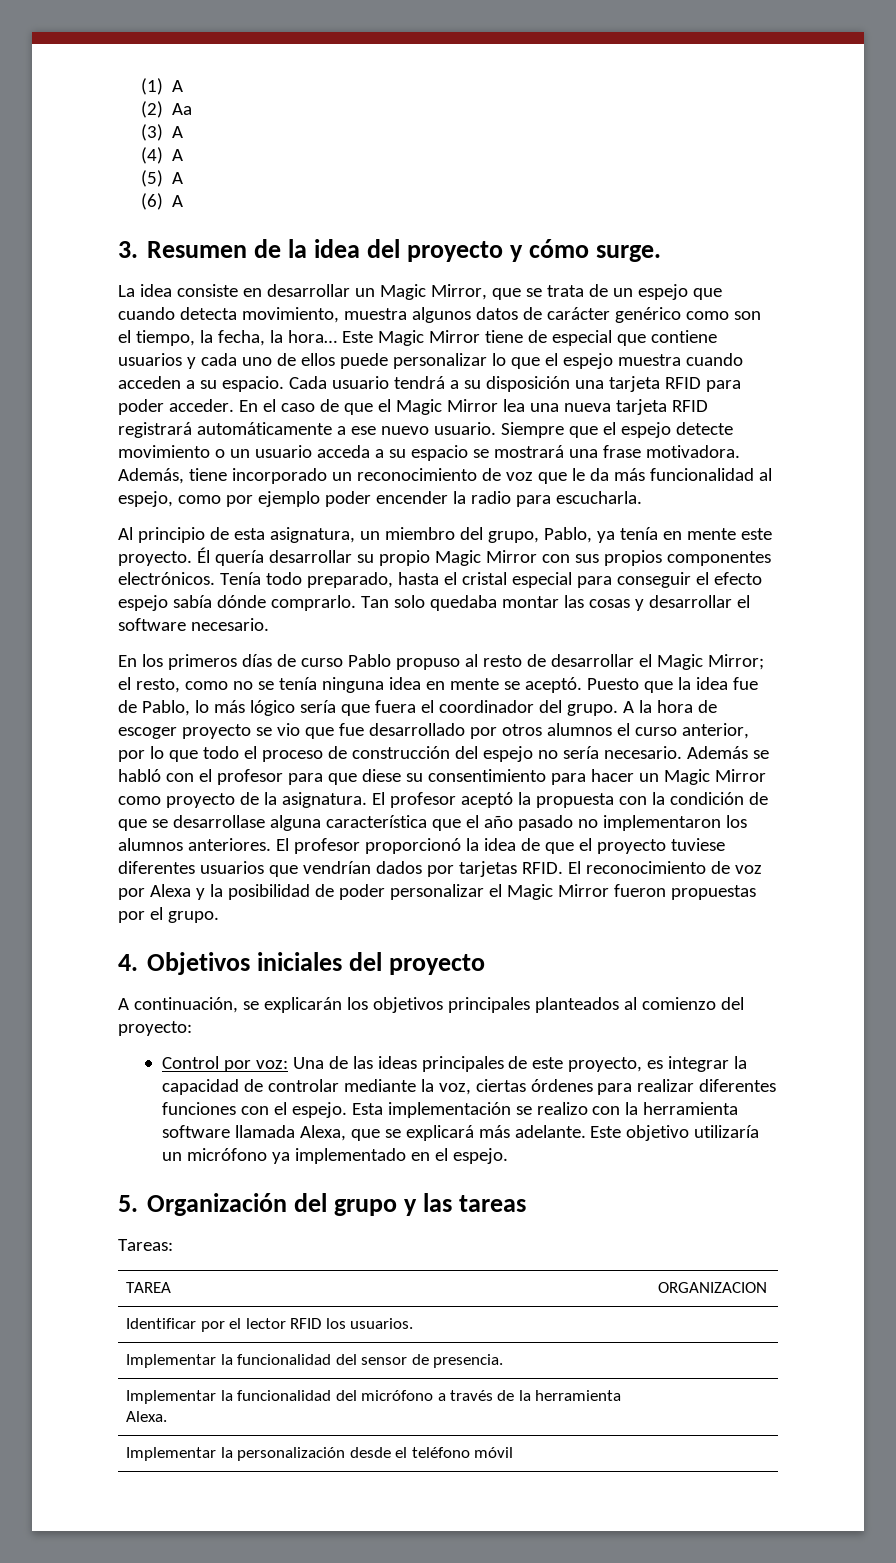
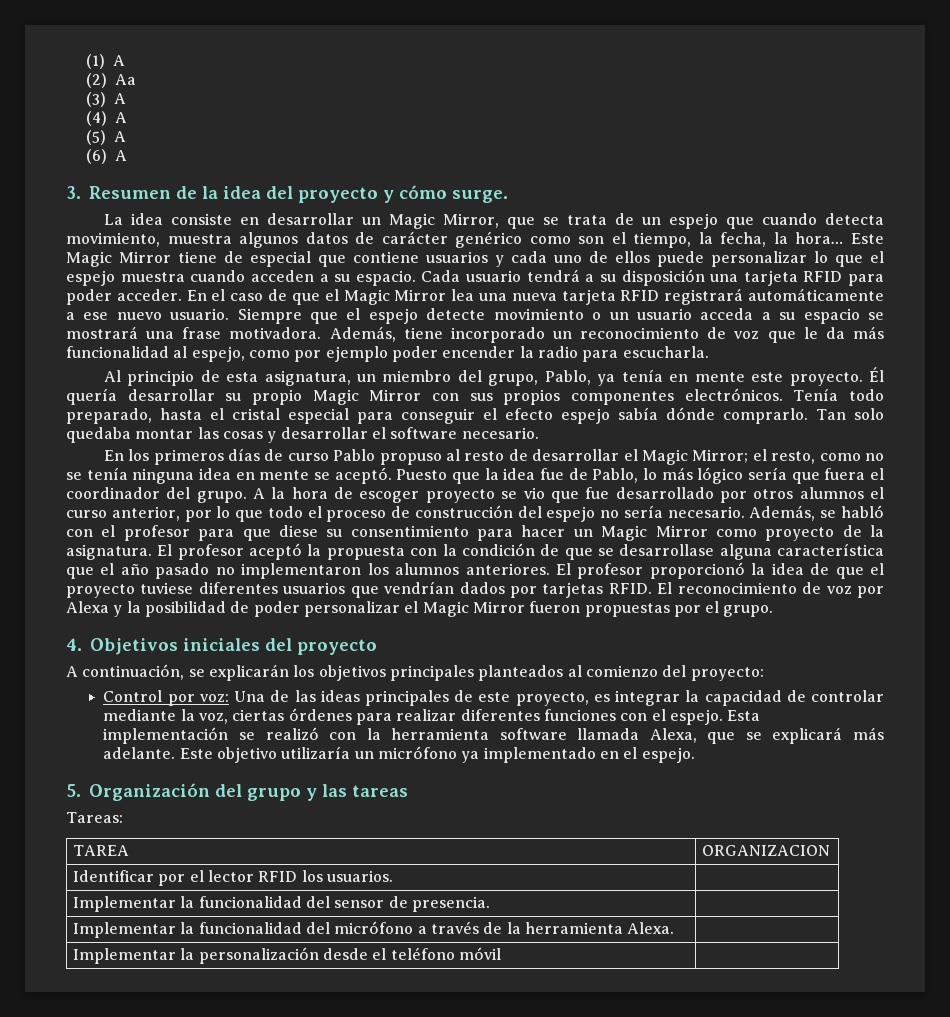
- Además se habló con el profesor para que diese su consentimiento para hacer un Magic Mirror como proyecto de la asignatura.
+ Además, se habló con el profesor para que diese su consentimiento para hacer un Magic Mirror como proyecto de la asignatura.
- Esta implementación se realizo con la herramienta software llamada Alexa, que se explicará más adelante.
+ Esta implementación se realizó con la herramienta software llamada Alexa, que se explicará más adelante.

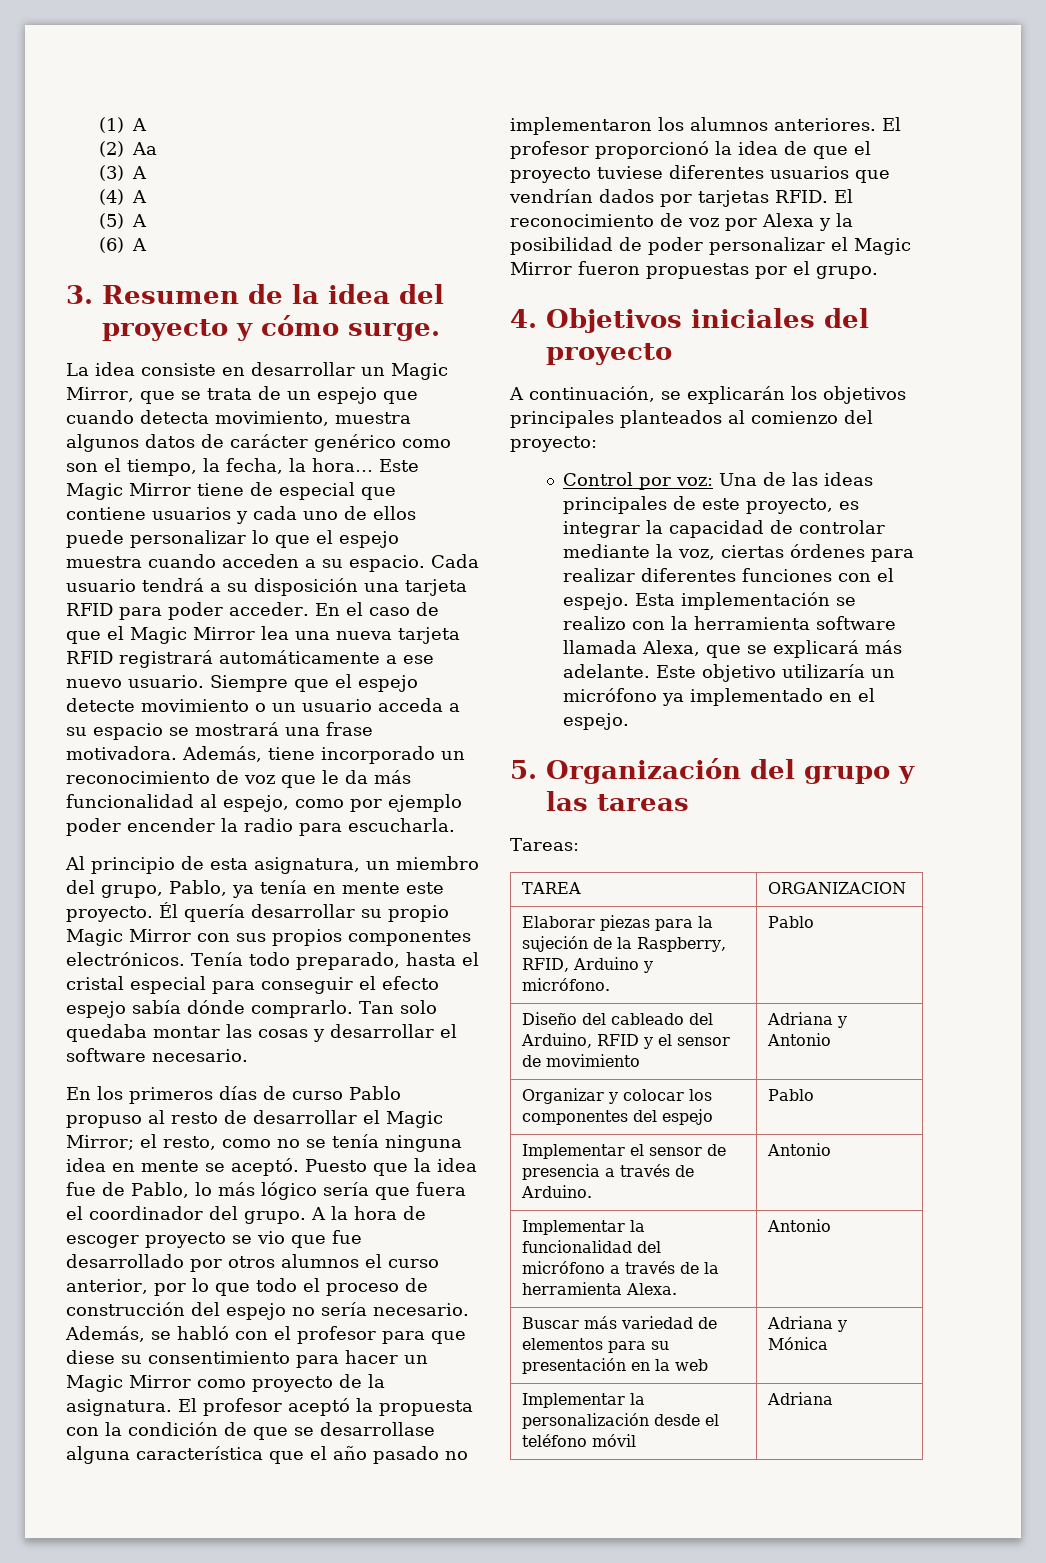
- Esta implementación se realizó con la herramienta software llamada Alexa, que se explicará más adelante.
+ Esta implementación se realizo con la herramienta software llamada Alexa, que se explicará más adelante.
- Identificar por el lector RFID los usuarios. |
- Implementar la funcionalidad del sensor de presencia. |
+ Elaborar piezas para la sujeción de la Raspberry, RFID, Arduino y micrófono. | Pablo
+ Diseño del cableado del Arduino, RFID y el sensor de movimiento | Adriana y Antonio
+ Organizar y colocar los componentes del espejo | Pablo
+ Implementar el sensor de presencia a través de Arduino. | Antonio
- Implementar la funcionalidad del micrófono a través de la herramienta Alexa. |
+ Implementar la funcionalidad del micrófono a través de la herramienta Alexa. | Antonio
+ Buscar más variedad de elementos para su presentación en la web | Adriana y Mónica
- Implementar la personalización desde el teléfono móvil |
+ Implementar la personalización desde el teléfono móvil | Adriana

